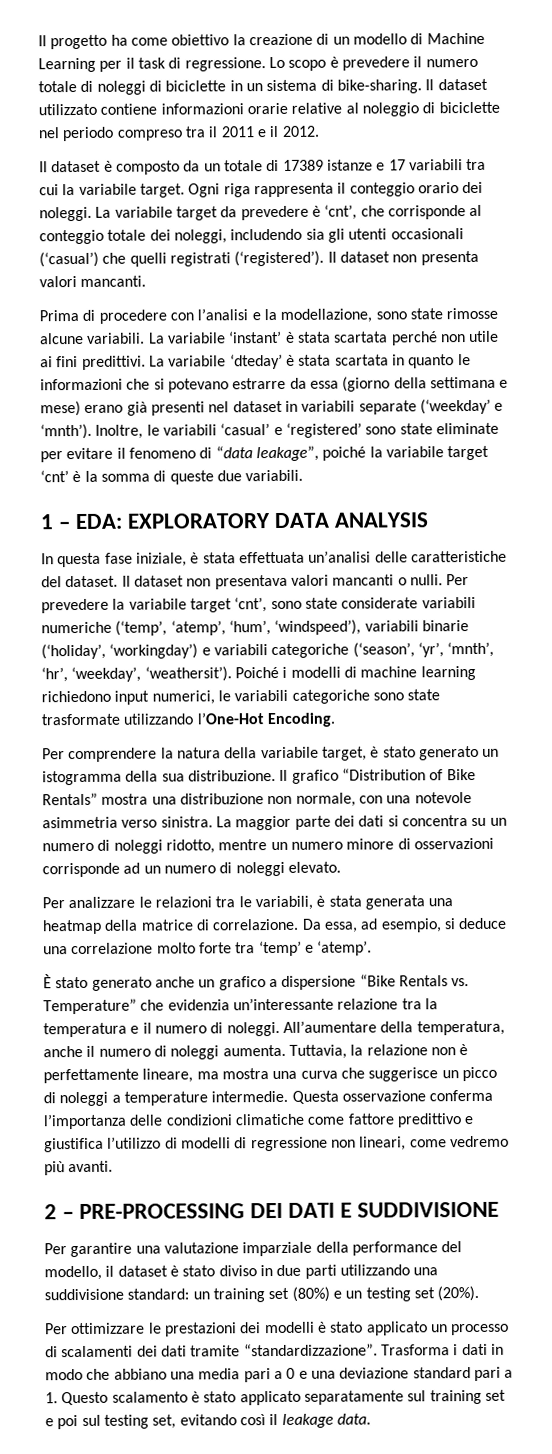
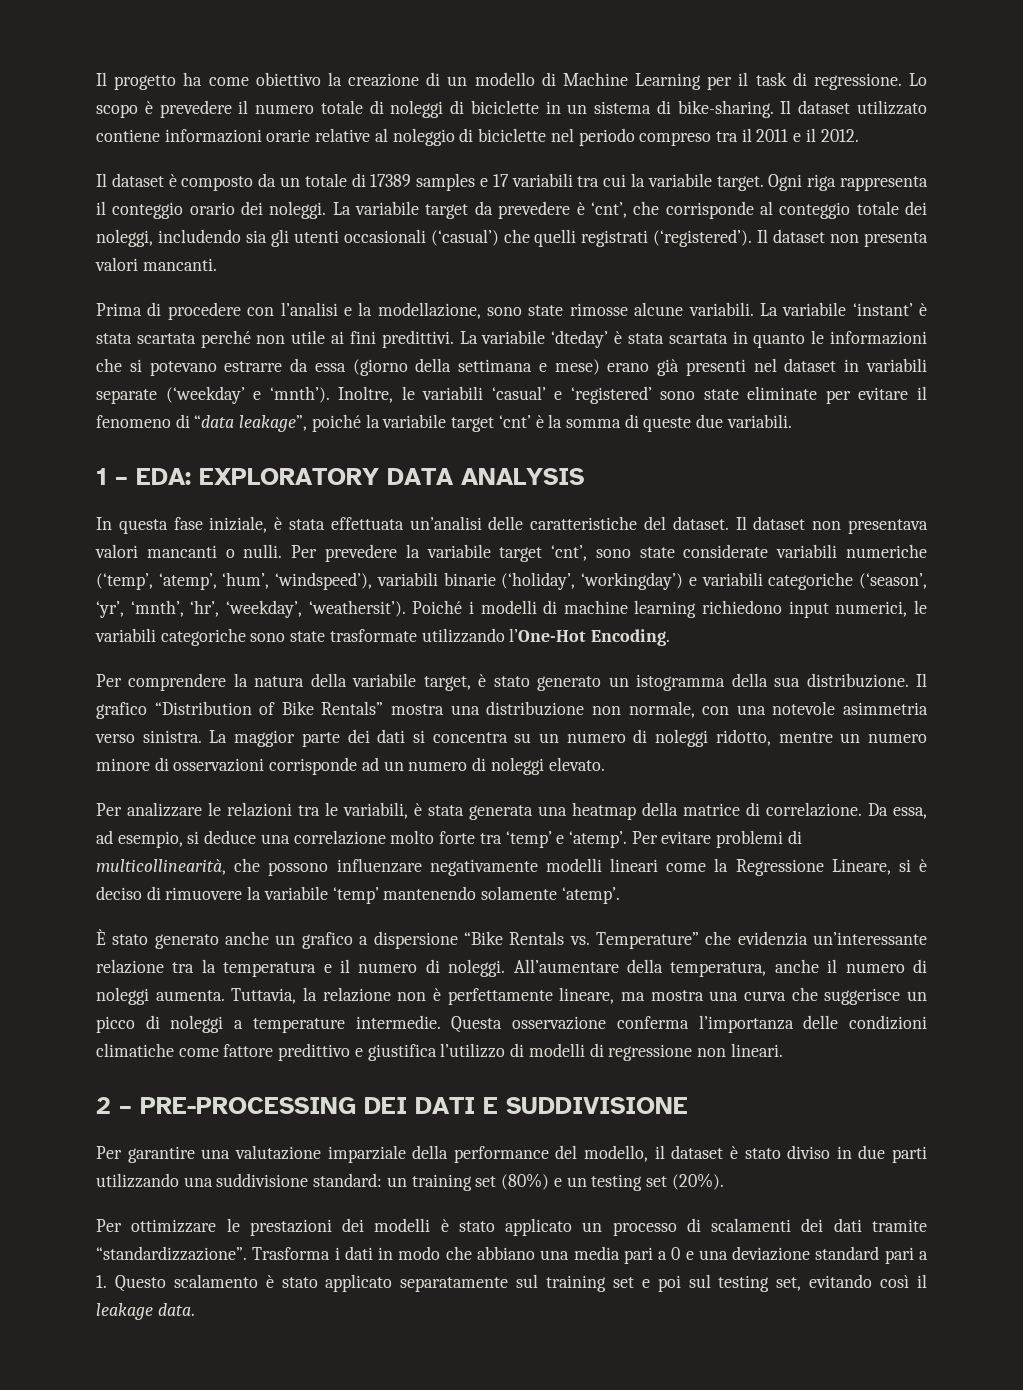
- Il dataset è composto da un totale di 17389 istanze e 17 variabili tra cui la variabile target.
+ Il dataset è composto da un totale di 17389 samples e 17 variabili tra cui la variabile target.
+ Per evitare problemi di multicollinearità, che possono influenzare negativamente modelli lineari come la Regressione Lineare, si è deciso di rimuovere la variabile ‘temp’ mantenendo solamente ‘atemp’.
- Questa osservazione conferma l’importanza delle condizioni climatiche come fattore predittivo e giustifica l’utilizzo di modelli di regressione non lineari, come vedremo più avanti.
+ Questa osservazione conferma l’importanza delle condizioni climatiche come fattore predittivo e giustifica l’utilizzo di modelli di regressione non lineari.

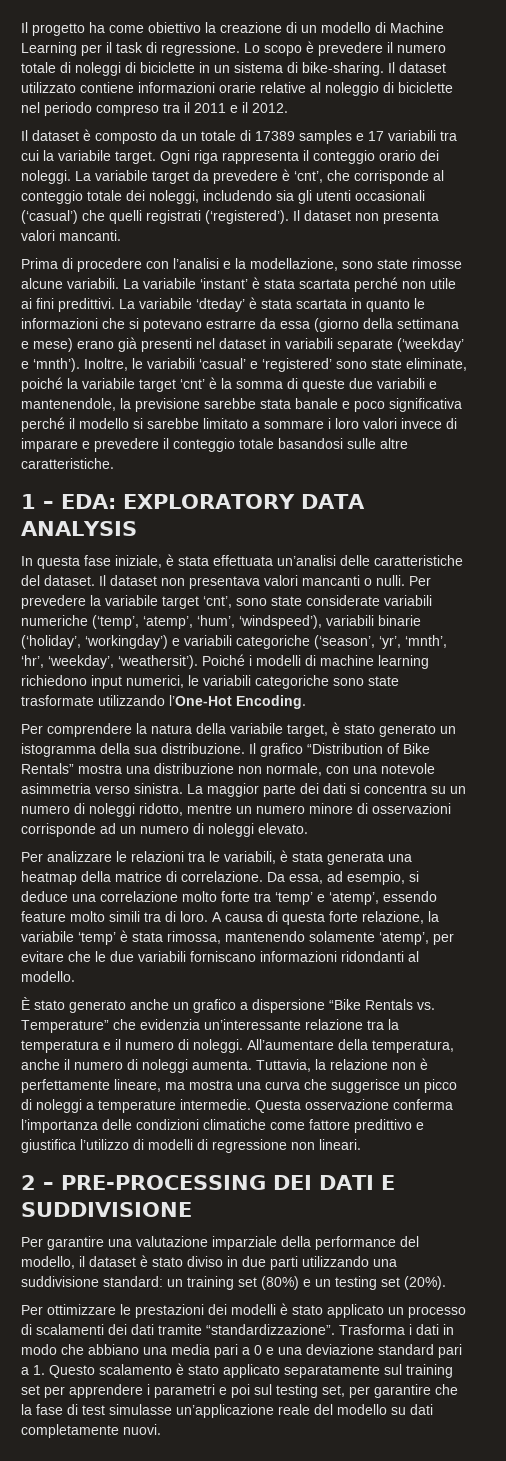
- Inoltre, le variabili ‘casual’ e ‘registered’ sono state eliminate per evitare il fenomeno di “data leakage”, poiché la variabile target ‘cnt’ è la somma di queste due variabili.
+ Inoltre, le variabili ‘casual’ e ‘registered’ sono state eliminate, poiché la variabile target ‘cnt’ è la somma di queste due variabili e mantenendole, la previsione sarebbe stata banale e poco significativa perché il modello si sarebbe limitato a sommare i loro valori invece di imparare e prevedere il conteggio totale basandosi sulle altre caratteristiche.
- Da essa, ad esempio, si deduce una correlazione molto forte tra ‘temp’ e ‘atemp’. Per evitare problemi di multicollinearità, che possono influenzare negativamente modelli lineari come la Regressione Lineare, si è deciso di rimuovere la variabile ‘temp’ mantenendo solamente ‘atemp’.
+ Da essa, ad esempio, si deduce una correlazione molto forte tra ‘temp’ e ‘atemp’, essendo feature molto simili tra di loro. A causa di questa forte relazione, la variabile ‘temp’ è stata rimossa, mantenendo solamente ‘atemp’, per evitare che le due variabili forniscano informazioni ridondanti al modello.
- Trasforma i dati in modo che abbiano una media pari a 0 e una deviazione standard pari a 1. Questo scalamento è stato applicato separatamente sul training set e poi sul testing set, evitando così il leakage data.
+ Trasforma i dati in modo che abbiano una media pari a 0 e una deviazione standard pari a 1. Questo scalamento è stato applicato separatamente sul training set per apprendere i parametri e poi sul testing set, per garantire che la fase di test simulasse un’applicazione reale del modello su dati completamente nuovi.

